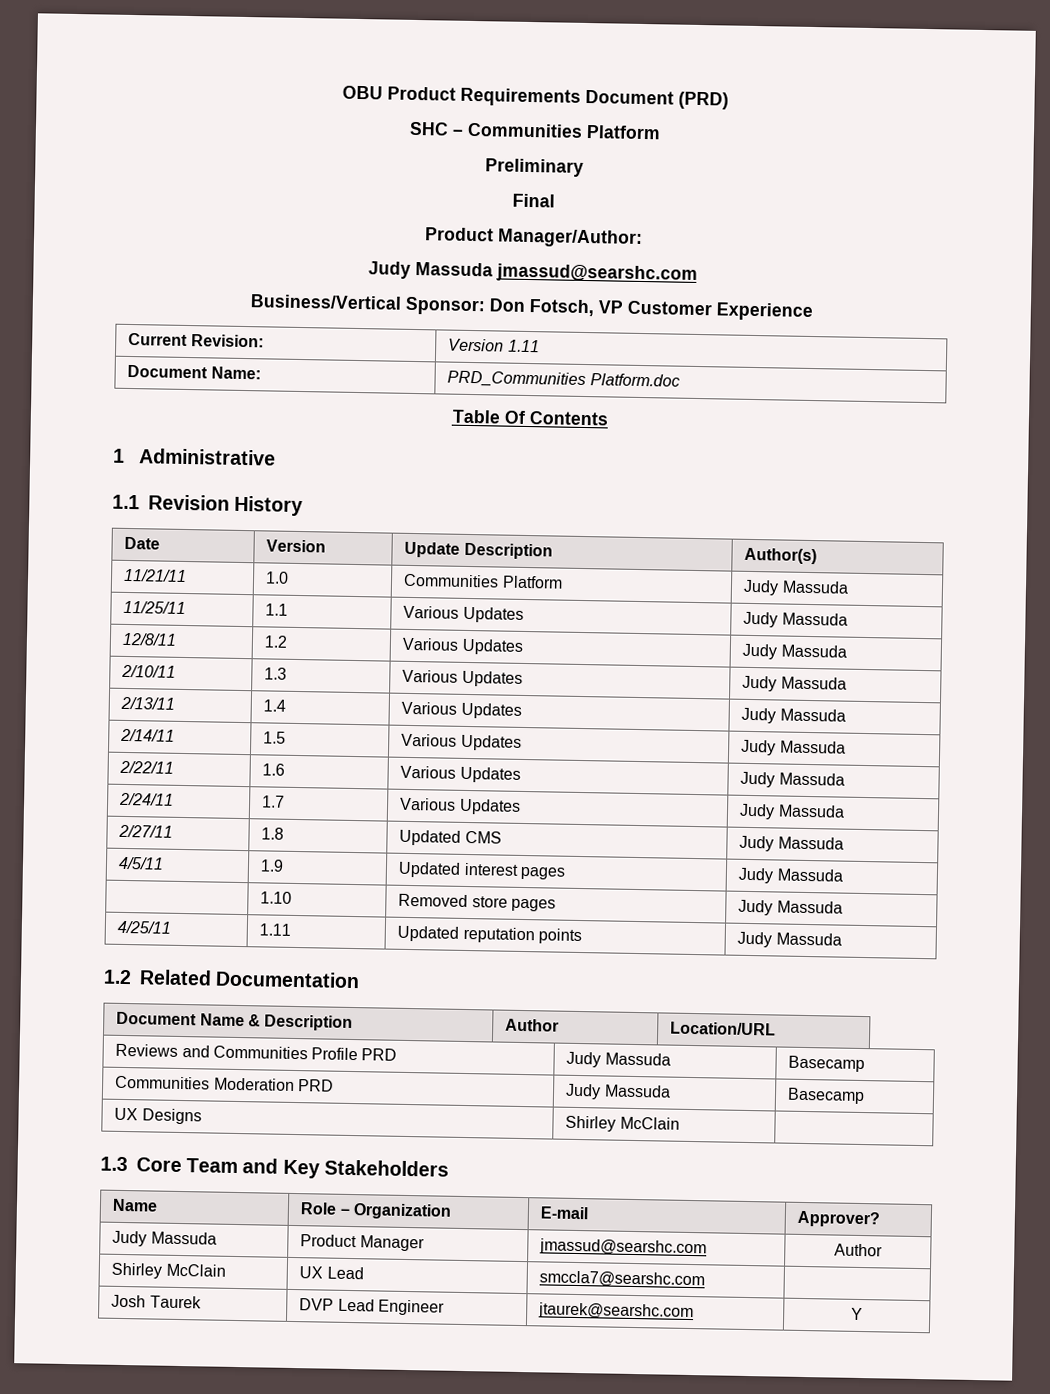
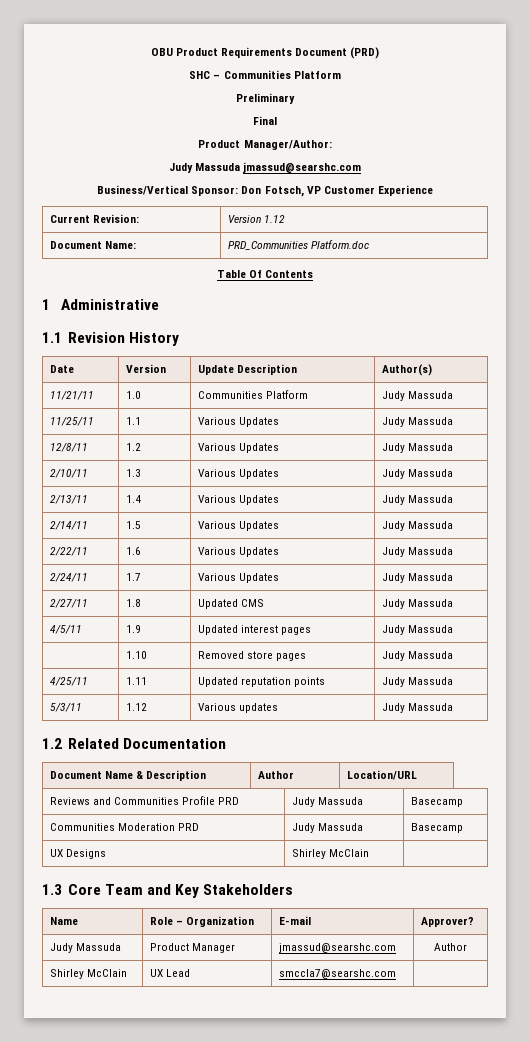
- Current Revision: | Version 1.11
+ Current Revision: | Version 1.12
+ 5/3/11 | 1.12 | Various updates | Judy Massuda
- Josh Taurek | DVP Lead Engineer | jtaurek@searshc.com | Y

